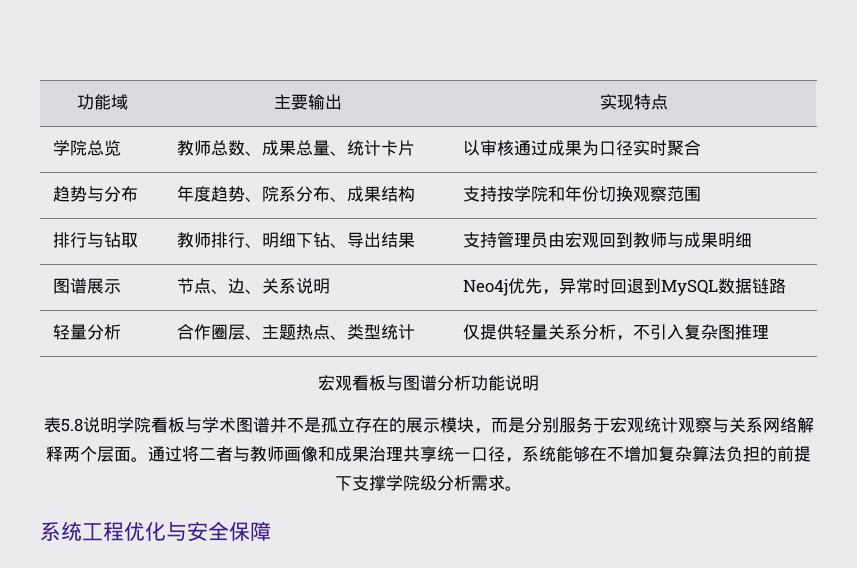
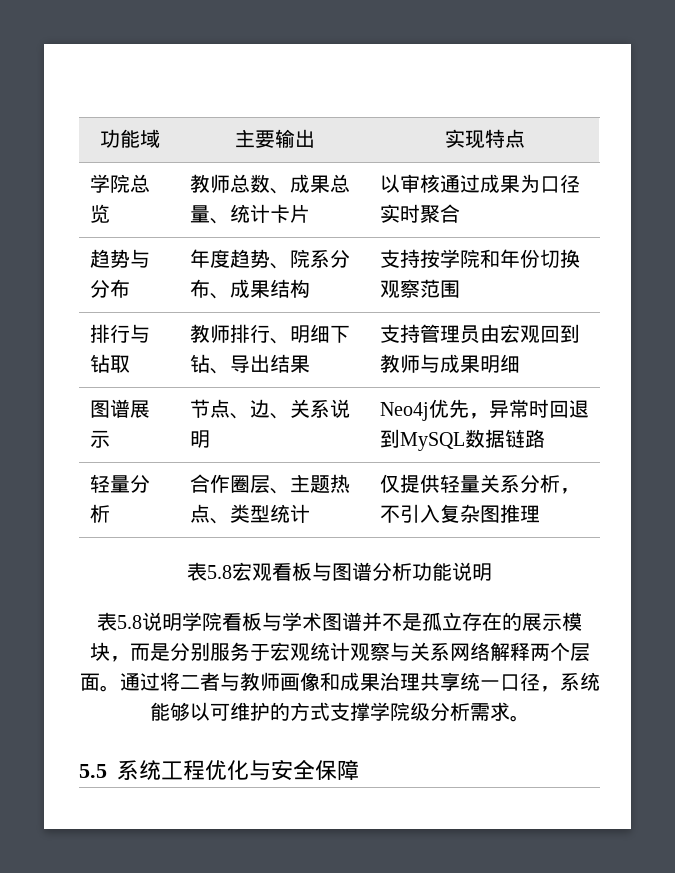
- 宏观看板与图谱分析功能说明
+ 表5.8宏观看板与图谱分析功能说明
- 通过将二者与教师画像和成果治理共享统一口径，系统能够在不增加复杂算法负担的前提下支撑学院级分析需求。
+ 通过将二者与教师画像和成果治理共享统一口径，系统能够以可维护的方式支撑学院级分析需求。
- 系统工程优化与安全保障
+ 5.5系统工程优化与安全保障

